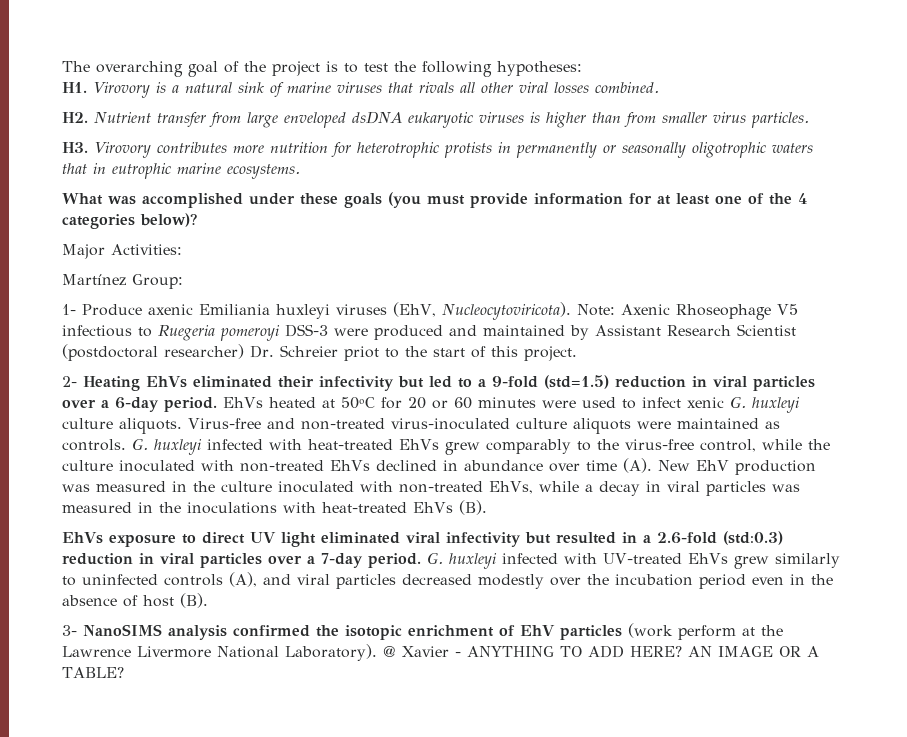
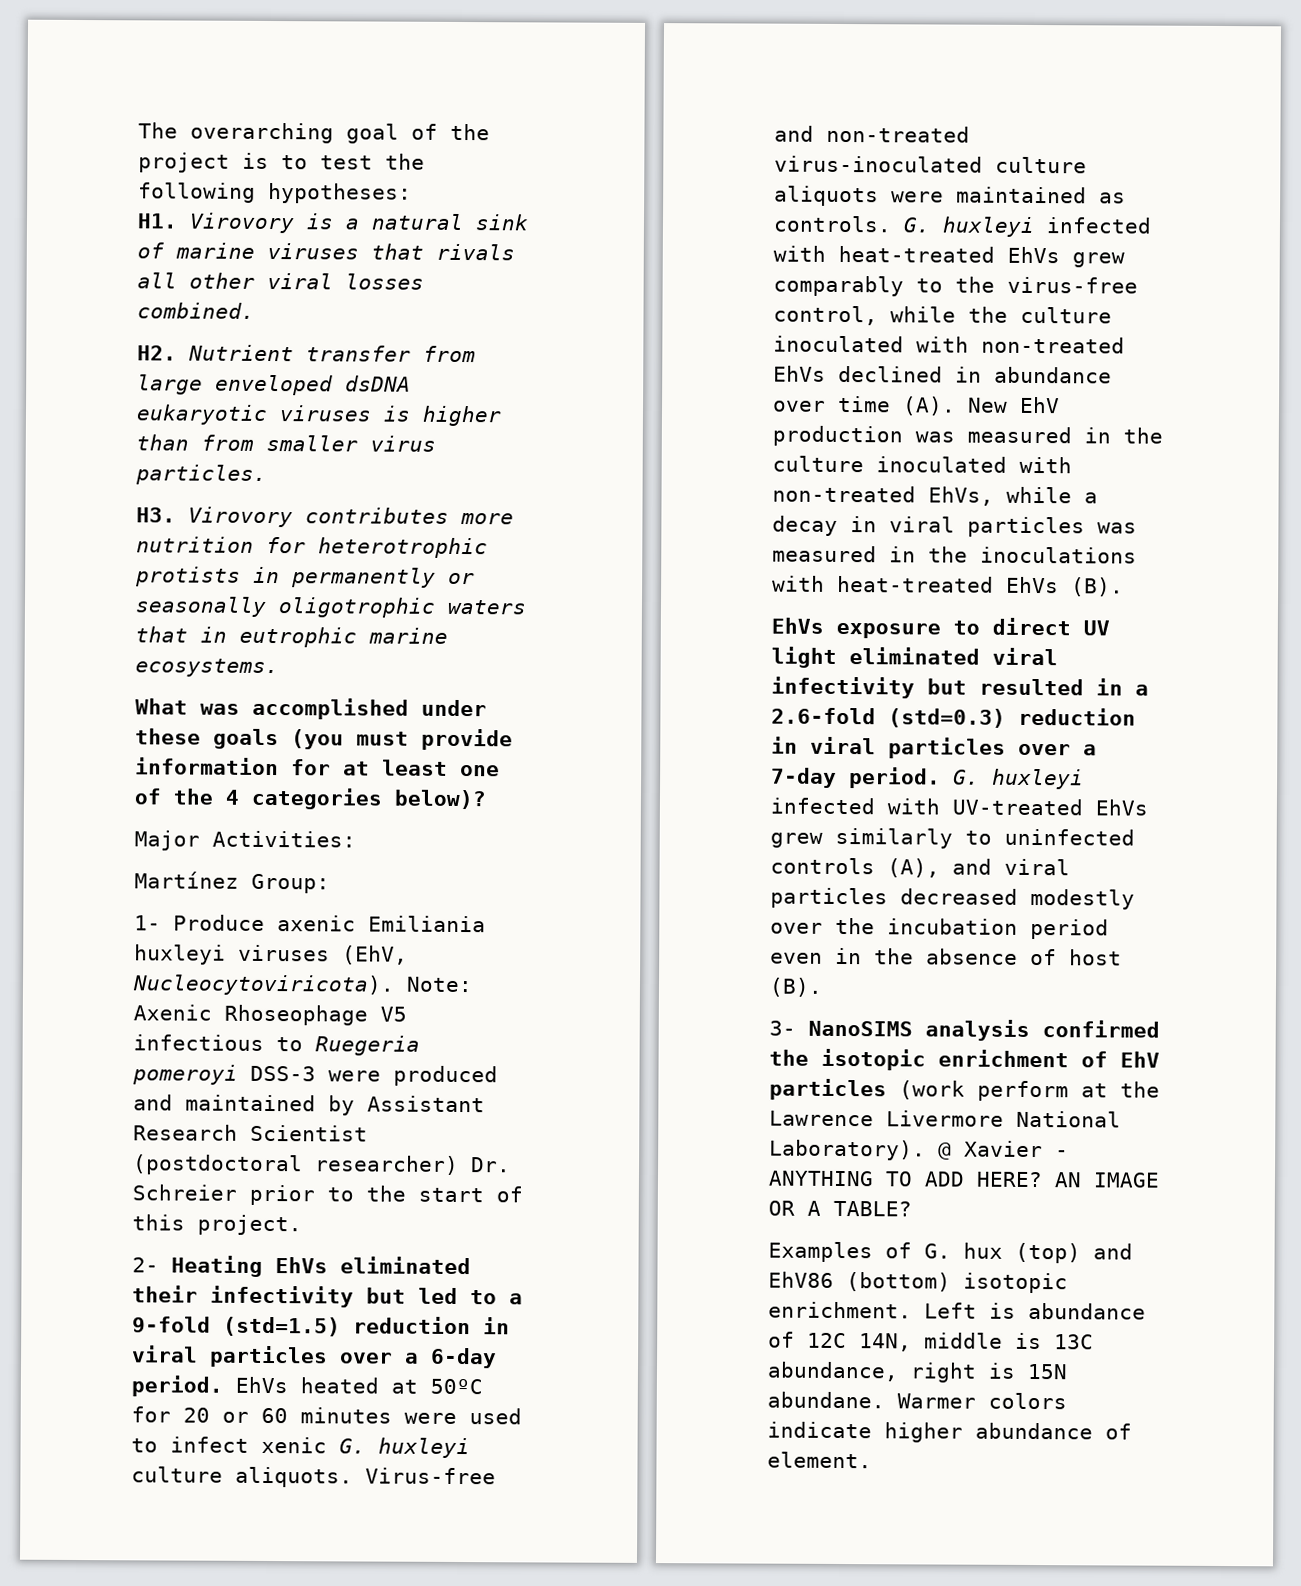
- Note: Axenic Rhoseophage V5 infectious to Ruegeria pomeroyi DSS-3 were produced and maintained by Assistant Research Scientist (postdoctoral researcher) Dr. Schreier priot to the start of this project.
+ Note: Axenic Rhoseophage V5 infectious to Ruegeria pomeroyi DSS-3 were produced and maintained by Assistant Research Scientist (postdoctoral researcher) Dr. Schreier prior to the start of this project.
- EhVs exposure to direct UV light eliminated viral infectivity but resulted in a 2.6-fold (std:0.3) reduction in viral particles over a 7-day period.
+ EhVs exposure to direct UV light eliminated viral infectivity but resulted in a 2.6-fold (std=0.3) reduction in viral particles over a 7-day period.
+ Examples of G. hux (top) and EhV86 (bottom) isotopic enrichment. Left is abundance of 12C 14N, middle is 13C abundance, right is 15N abundane. Warmer colors indicate higher abundance of element.

